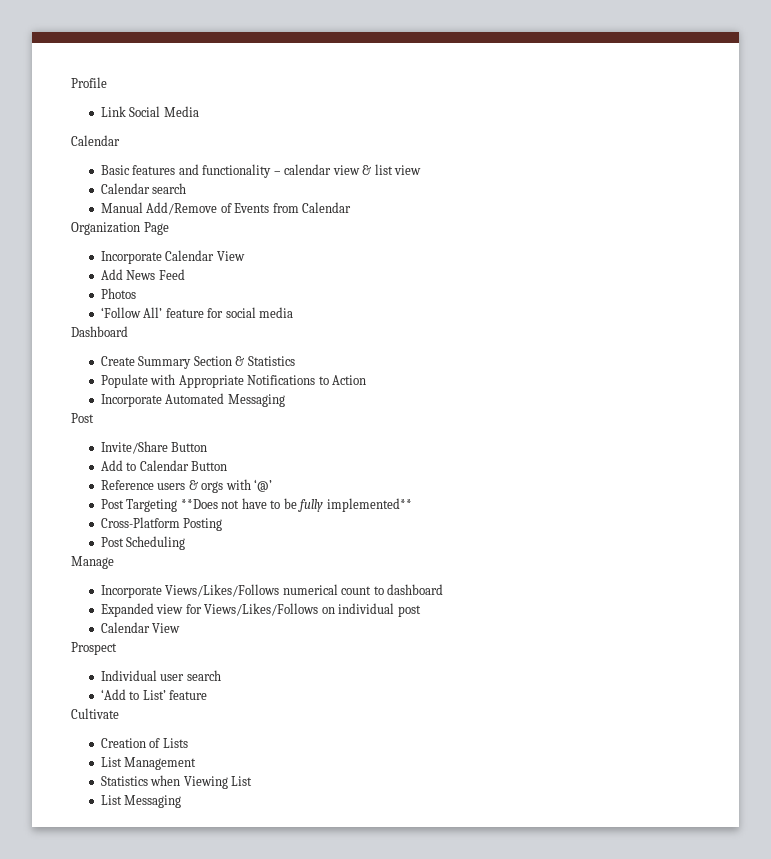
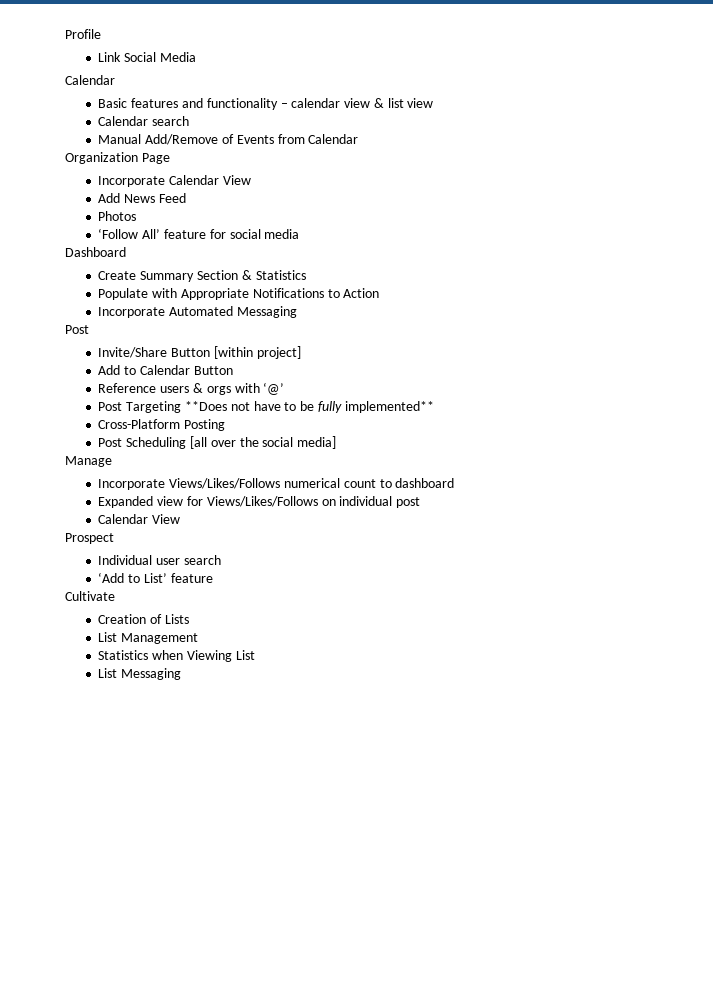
- Invite/Share Button
+ Invite/Share Button [within project]
- Post Scheduling
+ Post Scheduling [all over the social media]

